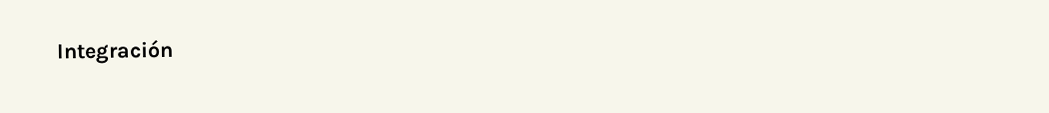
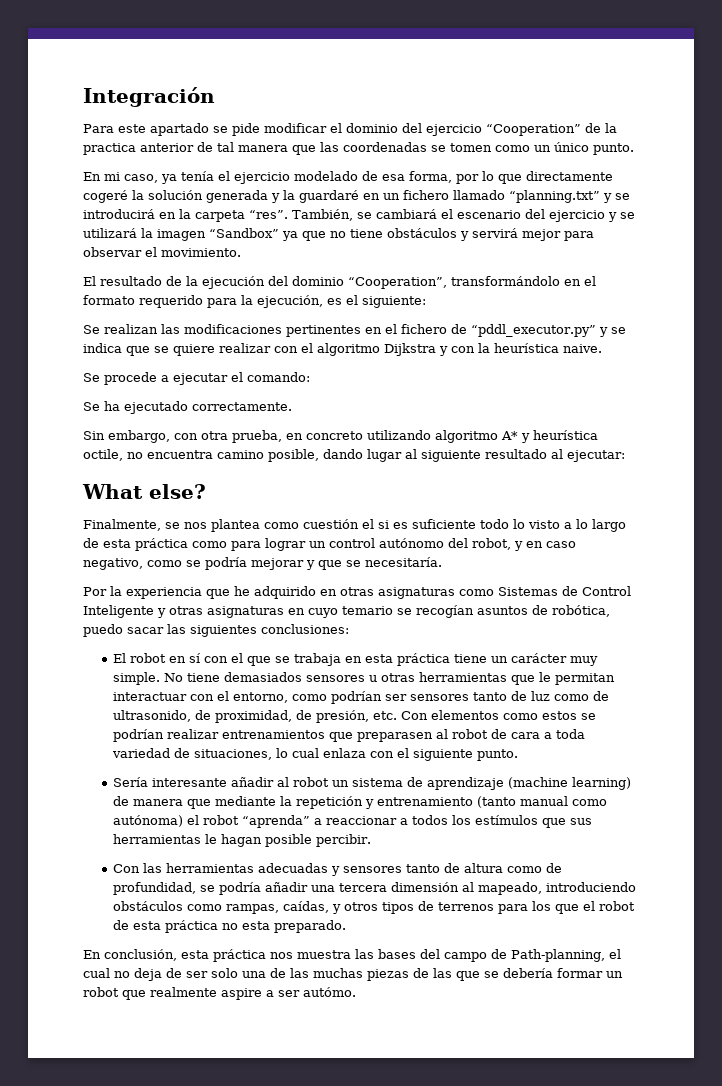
+ Para este apartado se pide modificar el dominio del ejercicio “Cooperation” de la practica anterior de tal manera que las coordenadas se tomen como un único punto.
+ En mi caso, ya tenía el ejercicio modelado de esa forma, por lo que directamente cogeré la solución generada y la guardaré en un fichero llamado “planning.txt” y se introducirá en la carpeta “res”. También, se cambiará el escenario del ejercicio y se utilizará la imagen “Sandbox” ya que no tiene obstáculos y servirá mejor para observar el movimiento.
+ El resultado de la ejecución del dominio “Cooperation”, transformándolo en el formato requerido para la ejecución, es el siguiente:
+ Se realizan las modificaciones pertinentes en el fichero de “pddl_executor.py” y se indica que se quiere realizar con el algoritmo Dijkstra y con la heurística naive.
+ Se procede a ejecutar el comando:
+ Se ha ejecutado correctamente.
+ Sin embargo, con otra prueba, en concreto utilizando algoritmo A* y heurística octile, no encuentra camino posible, dando lugar al siguiente resultado al ejecutar:
+ What else?
+ Finalmente, se nos plantea como cuestión el si es suficiente todo lo visto a lo largo de esta práctica como para lograr un control autónomo del robot, y en caso negativo, como se podría mejorar y que se necesitaría.
+ Por la experiencia que he adquirido en otras asignaturas como Sistemas de Control Inteligente y otras asignaturas en cuyo temario se recogían asuntos de robótica, puedo sacar las siguientes conclusiones:
+ El robot en sí con el que se trabaja en esta práctica tiene un carácter muy simple. No tiene demasiados sensores u otras herramientas que le permitan interactuar con el entorno, como podrían ser sensores tanto de luz como de ultrasonido, de proximidad, de presión, etc. Con elementos como estos se podrían realizar entrenamientos que preparasen al robot de cara a toda variedad de situaciones, lo cual enlaza con el siguiente punto.
+ Sería interesante añadir al robot un sistema de aprendizaje (machine learning) de manera que mediante la repetición y entrenamiento (tanto manual como autónoma) el robot “aprenda” a reaccionar a todos los estímulos que sus herramientas le hagan posible percibir.
+ Con las herramientas adecuadas y sensores tanto de altura como de profundidad, se podría añadir una tercera dimensión al mapeado, introduciendo obstáculos como rampas, caídas, y otros tipos de terrenos para los que el robot de esta práctica no esta preparado.
+ En conclusión, esta práctica nos muestra las bases del campo de Path-planning, el cual no deja de ser solo una de las muchas piezas de las que se debería formar un robot que realmente aspire a ser autómo.

